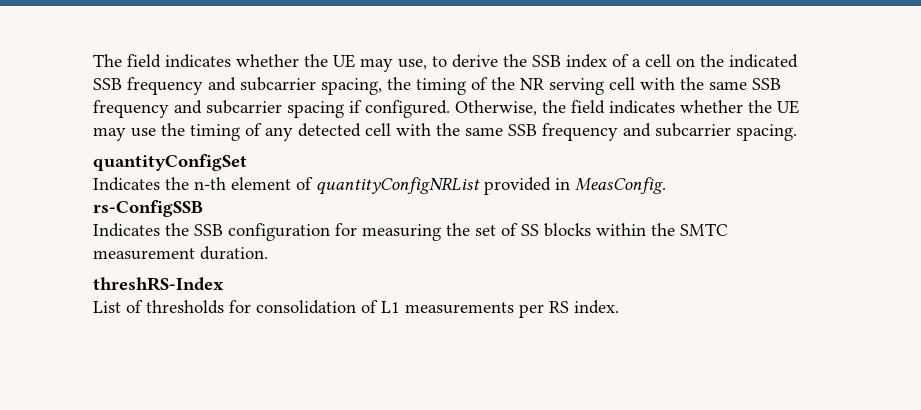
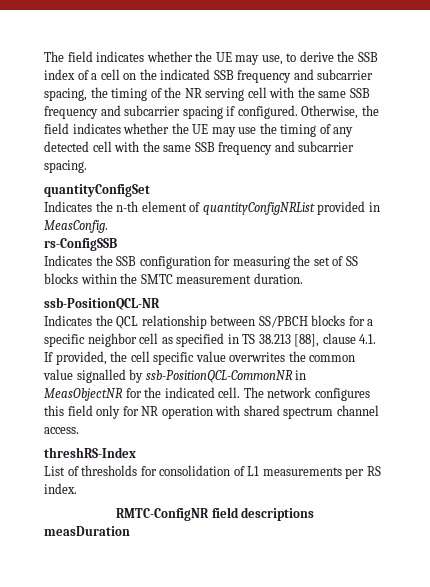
+ ssb-PositionQCL-NR
+ Indicates the QCL relationship between SS/PBCH blocks for a specific neighbor cell as specified in TS 38.213 [88], clause 4.1. If provided, the cell specific value overwrites the common value signalled by ssb-PositionQCL-CommonNR in MeasObjectNR for the indicated cell. The network configures this field only for NR operation with shared spectrum channel access.
+ RMTC-ConfigNR field descriptions
+ measDuration

